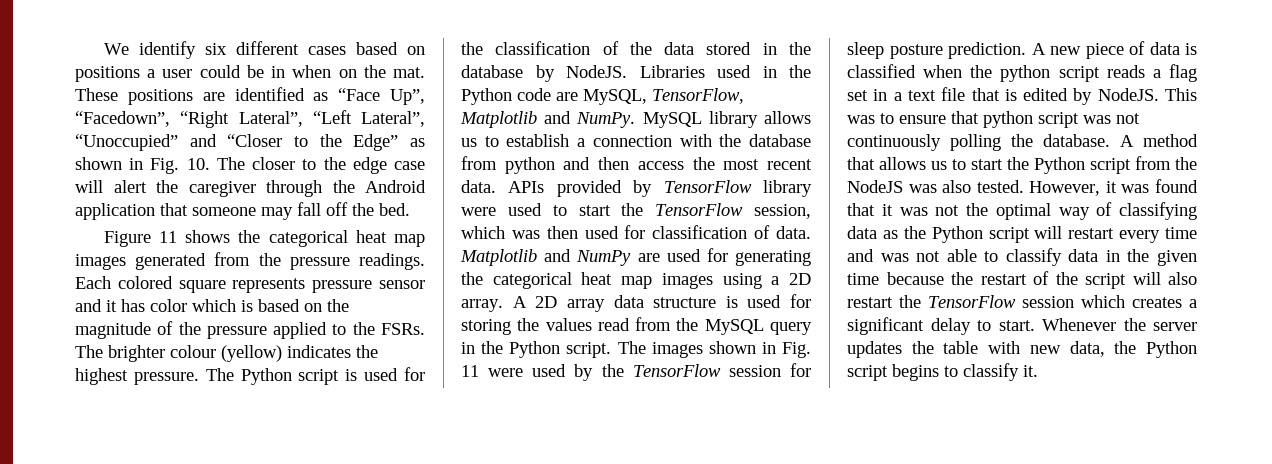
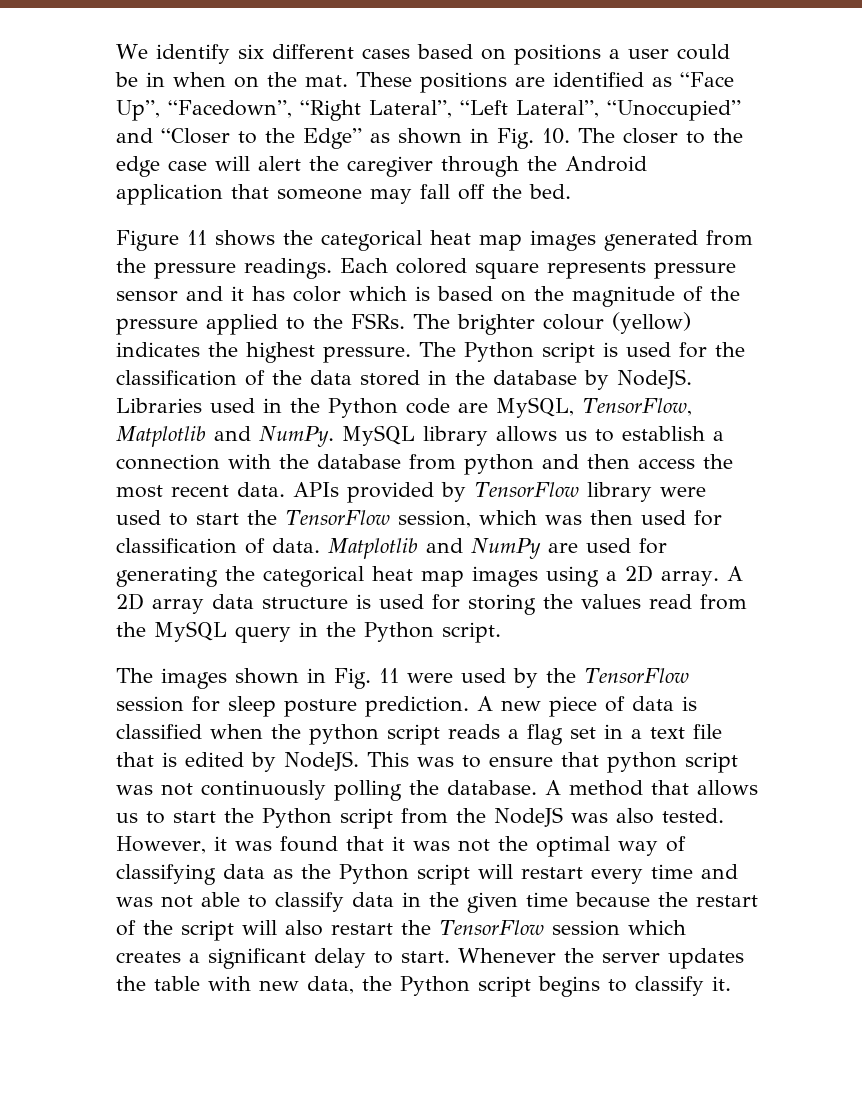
- A 2D array data structure is used for storing the values read from the MySQL query in the Python script. The images shown in Fig. 11 were used by the TensorFlow session for sleep posture prediction.
+ A 2D array data structure is used for storing the values read from the MySQL query in the Python script.
+ The images shown in Fig. 11 were used by the TensorFlow session for sleep posture prediction.

